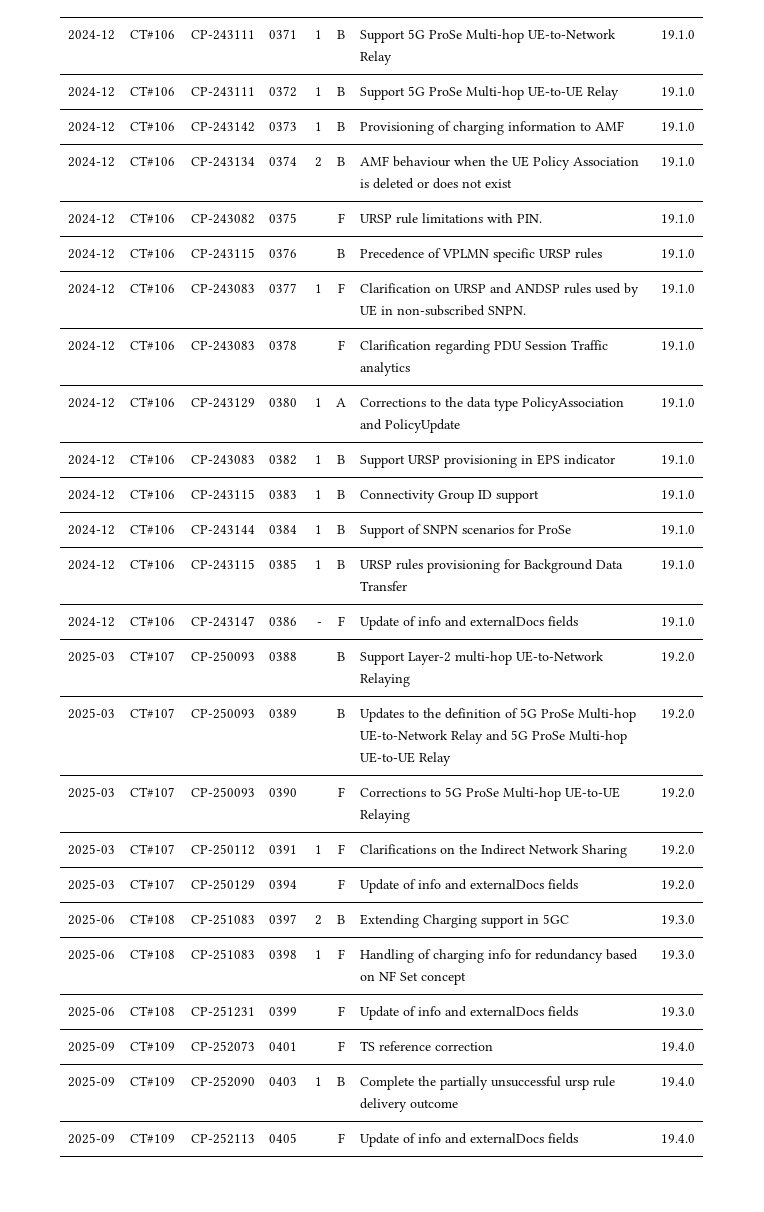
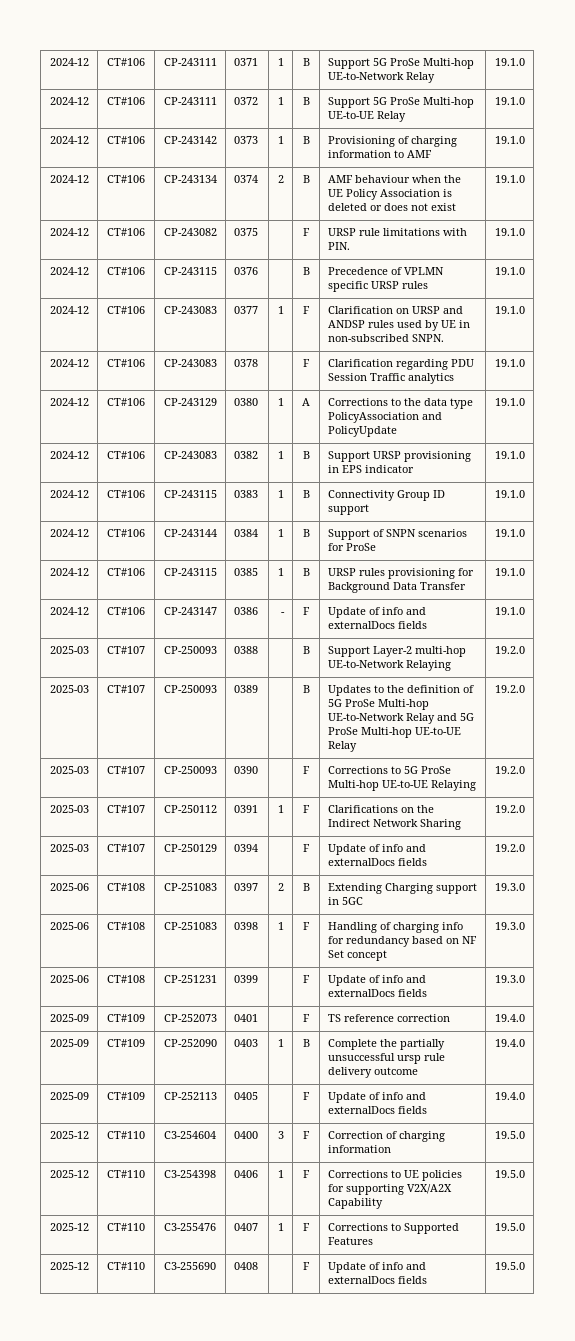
+ 2025-12 | CT#110 | C3-254604 | 0400 | 3 | F | Correction of charging information | 19.5.0
+ 2025-12 | CT#110 | C3-254398 | 0406 | 1 | F | Corrections to UE policies for supporting V2X/A2X Capability | 19.5.0
+ 2025-12 | CT#110 | C3-255476 | 0407 | 1 | F | Corrections to Supported Features | 19.5.0
+ 2025-12 | CT#110 | C3-255690 | 0408 | | F | Update of info and externalDocs fields | 19.5.0

